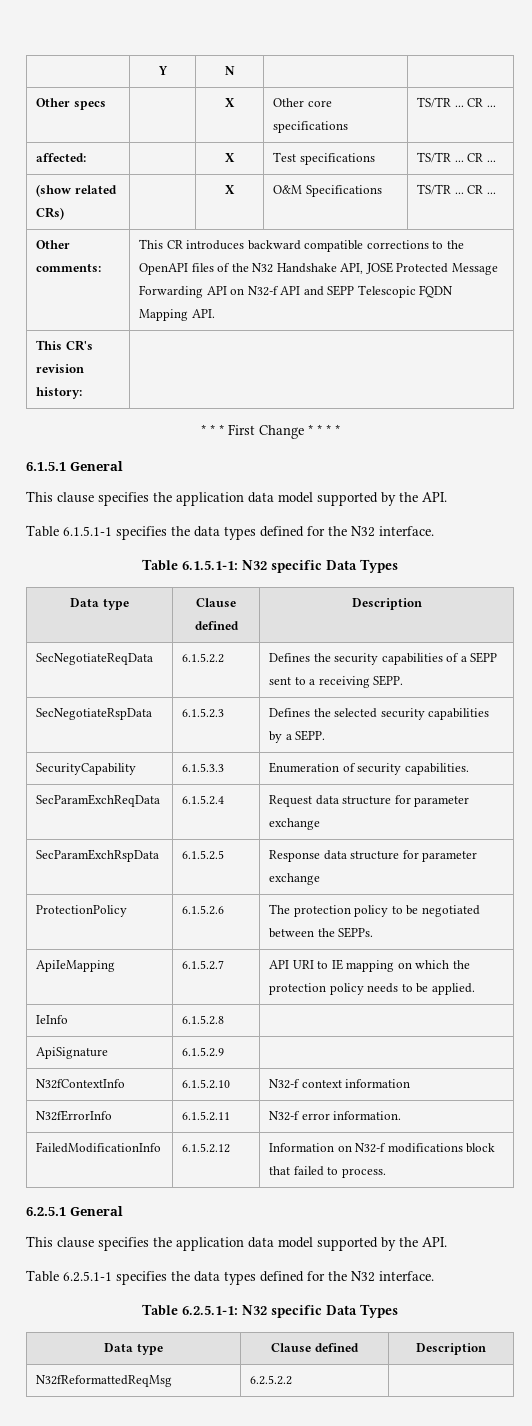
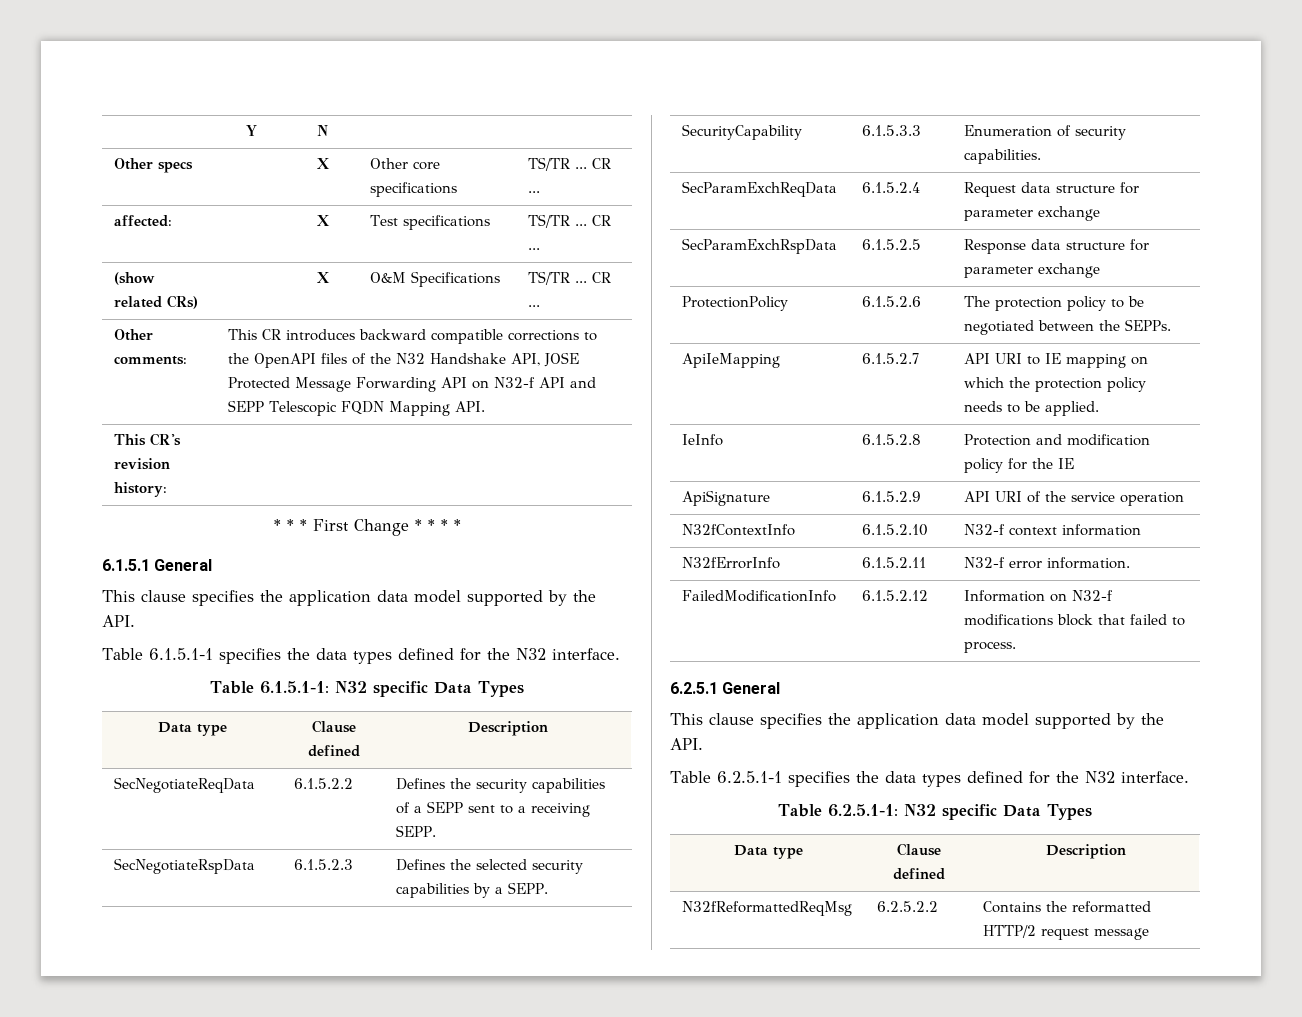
- IeInfo | 6.1.5.2.8 |
- ApiSignature | 6.1.5.2.9 |
+ IeInfo | 6.1.5.2.8 | Protection and modification policy for the IE
+ ApiSignature | 6.1.5.2.9 | API URI of the service operation
- N32fReformattedReqMsg | 6.2.5.2.2 |
+ N32fReformattedReqMsg | 6.2.5.2.2 | Contains the reformatted HTTP/2 request message

